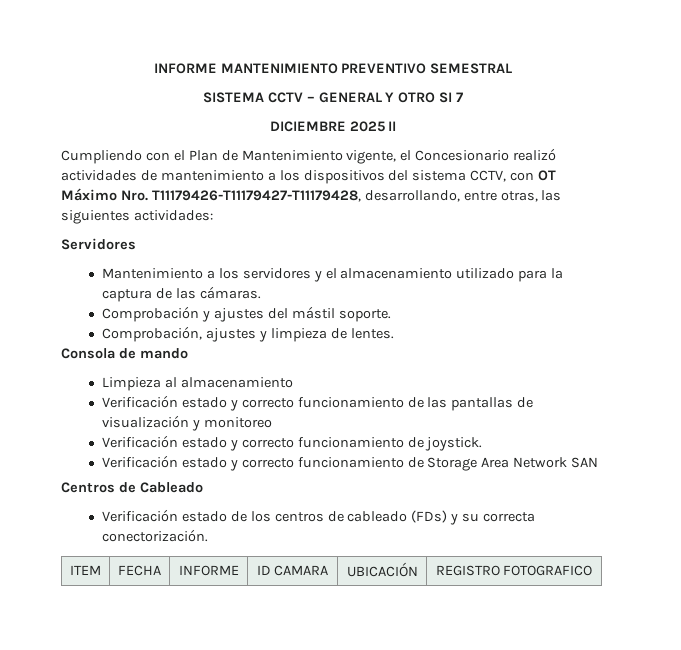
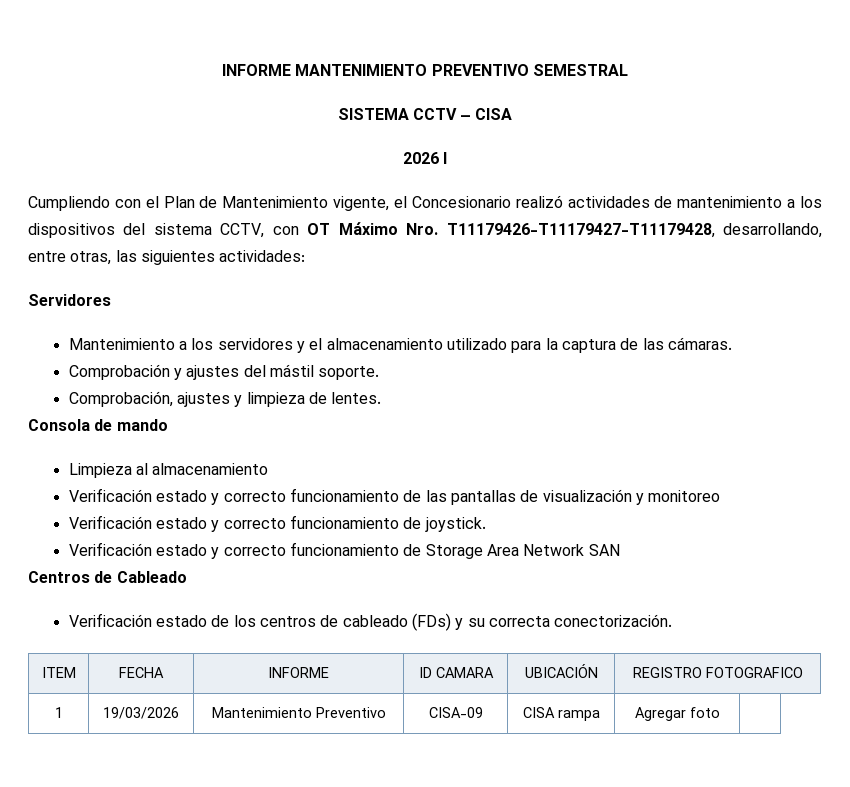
- SISTEMA CCTV – GENERAL Y OTRO SI 7
- DICIEMBRE 2025 II
+ SISTEMA CCTV – CISA
+ 2026 I
+ 1 | 19/03/2026 | Mantenimiento Preventivo | CISA-09 | CISA rampa | Agregar foto |

